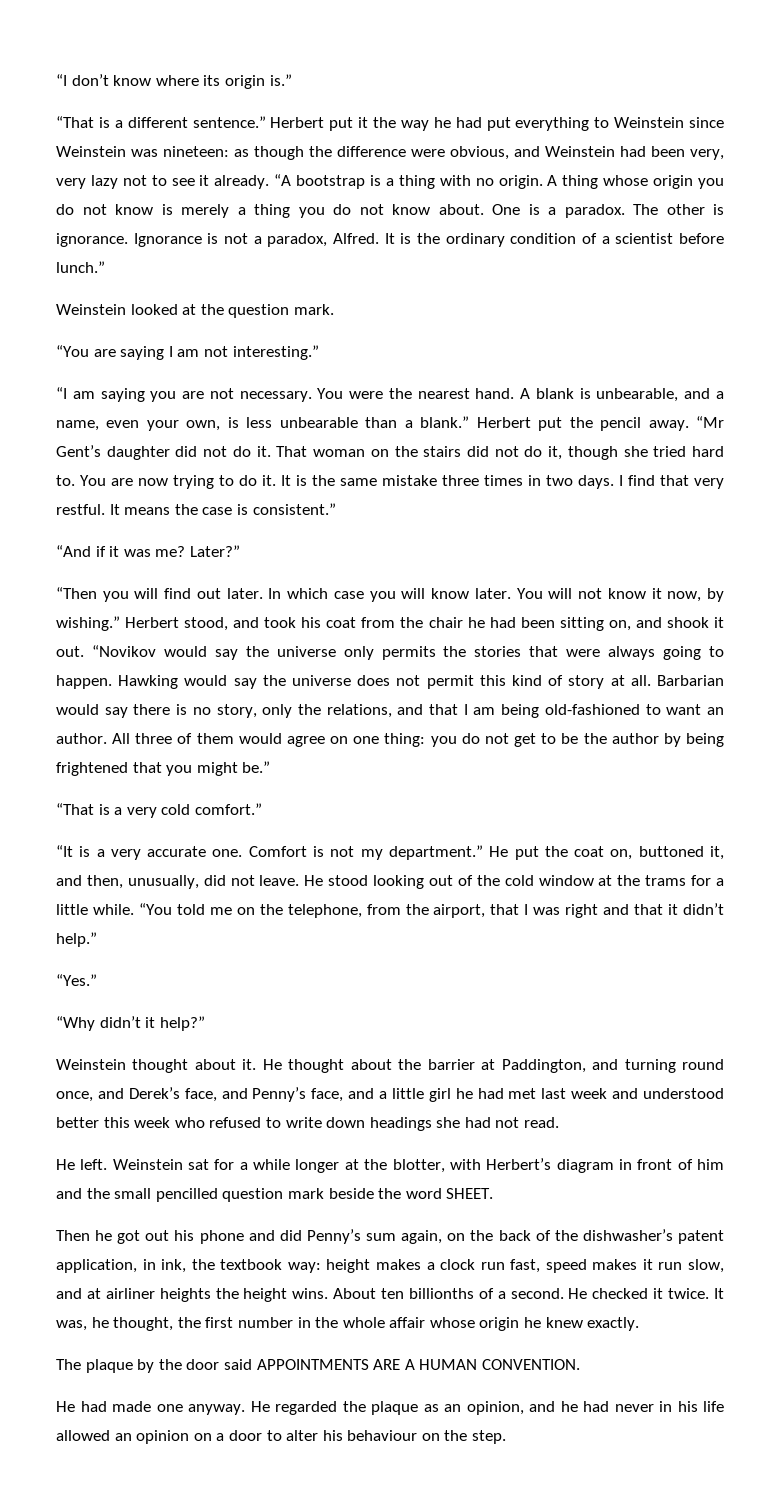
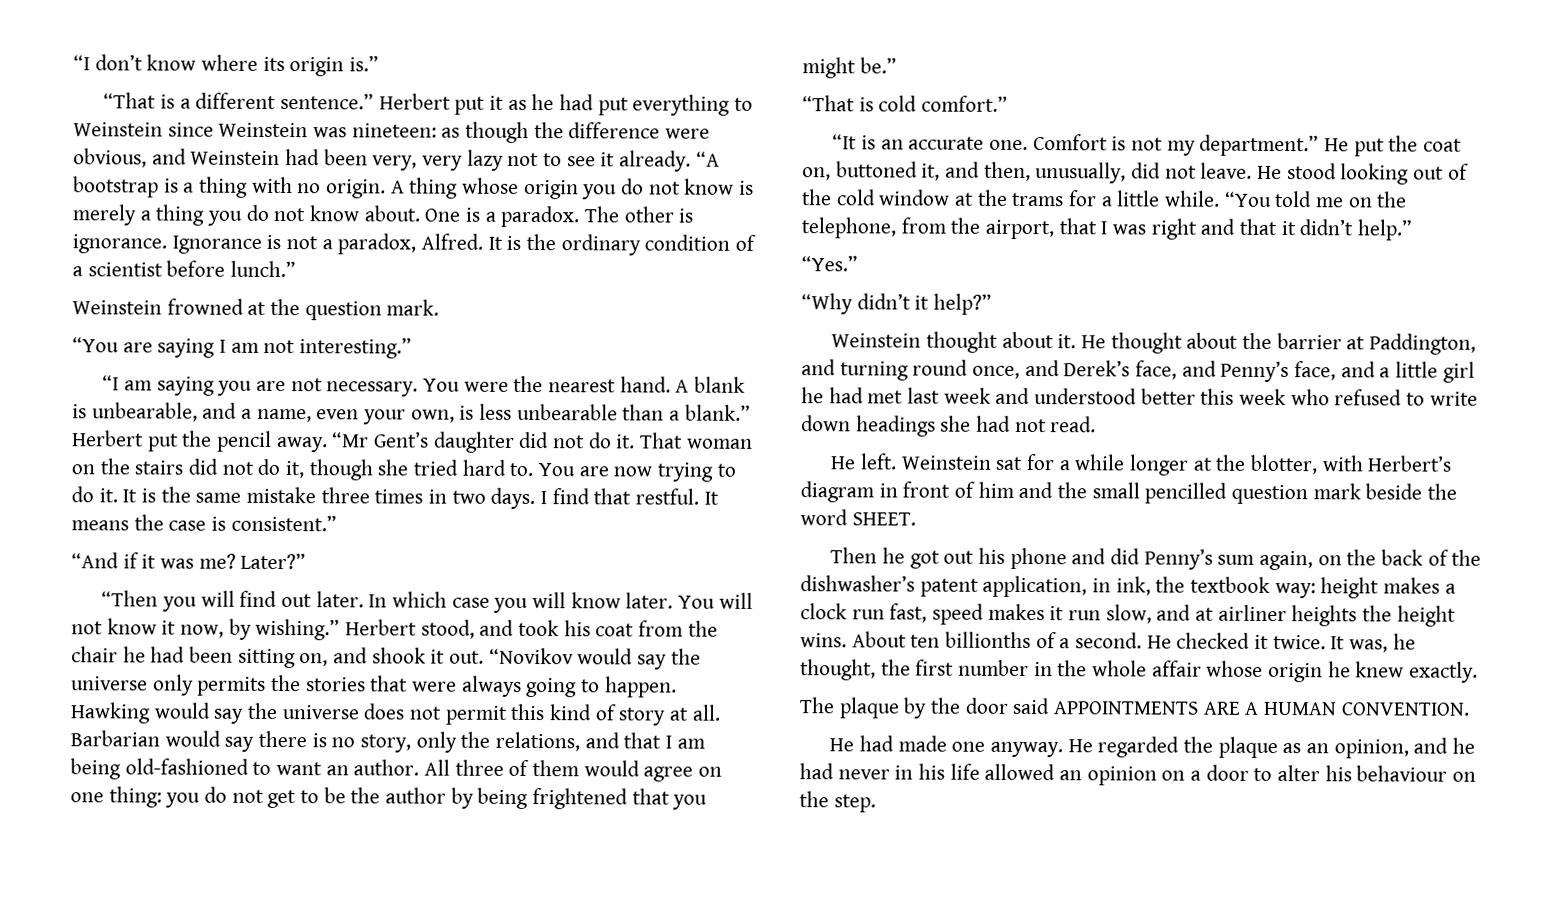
- Herbert put it the way he had put everything to Weinstein since Weinstein was nineteen: as though the difference were obvious, and Weinstein had been very, very lazy not to see it already.
+ Herbert put it as he had put everything to Weinstein since Weinstein was nineteen: as though the difference were obvious, and Weinstein had been very, very lazy not to see it already.
- Weinstein looked at the question mark.
+ Weinstein frowned at the question mark.
- I find that very restful.
+ I find that restful.
- “That is a very cold comfort.”
+ “That is cold comfort.”
- “It is a very accurate one.
+ “It is an accurate one.

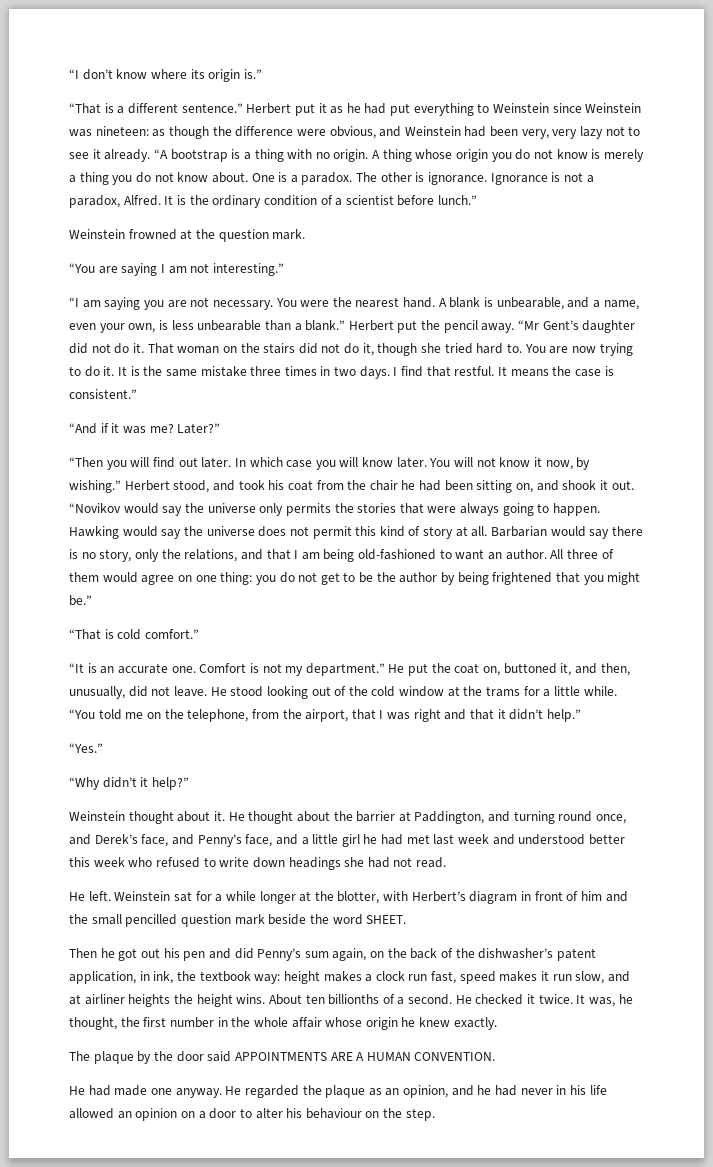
- Then he got out his phone and did Penny’s sum again, on the back of the dishwasher’s patent application, in ink, the textbook way: height makes a clock run fast, speed makes it run slow, and at airliner heights the height wins.
+ Then he got out his pen and did Penny’s sum again, on the back of the dishwasher’s patent application, in ink, the textbook way: height makes a clock run fast, speed makes it run slow, and at airliner heights the height wins.

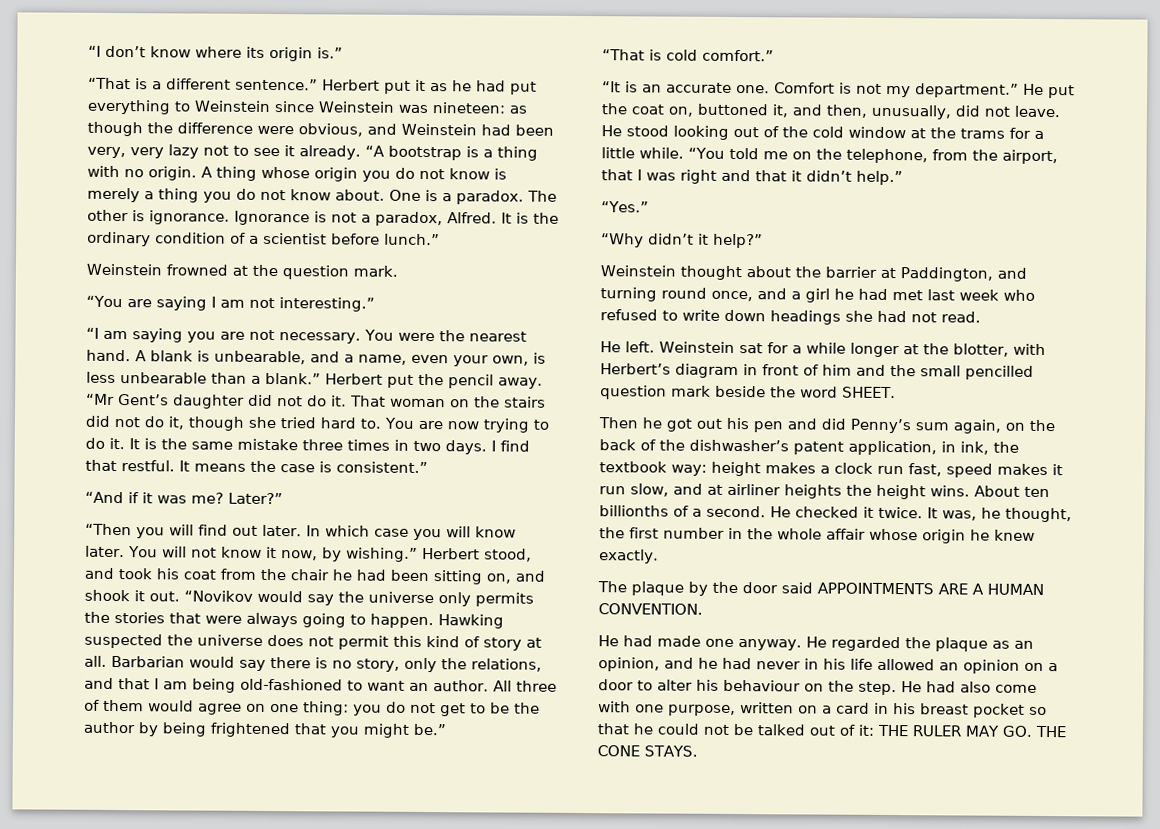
- Hawking would say the universe does not permit this kind of story at all.
+ Hawking suspected the universe does not permit this kind of story at all.
- Weinstein thought about it. He thought about the barrier at Paddington, and turning round once, and Derek’s face, and Penny’s face, and a little girl he had met last week and understood better this week who refused to write down headings she had not read.
+ Weinstein thought about the barrier at Paddington, and turning round once, and a girl he had met last week who refused to write down headings she had not read.
+ He had also come with one purpose, written on a card in his breast pocket so that he could not be talked out of it: THE RULER MAY GO. THE CONE STAYS.

